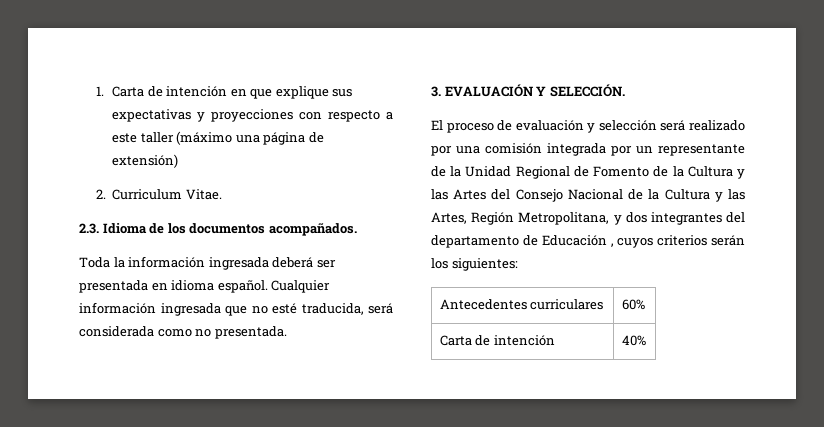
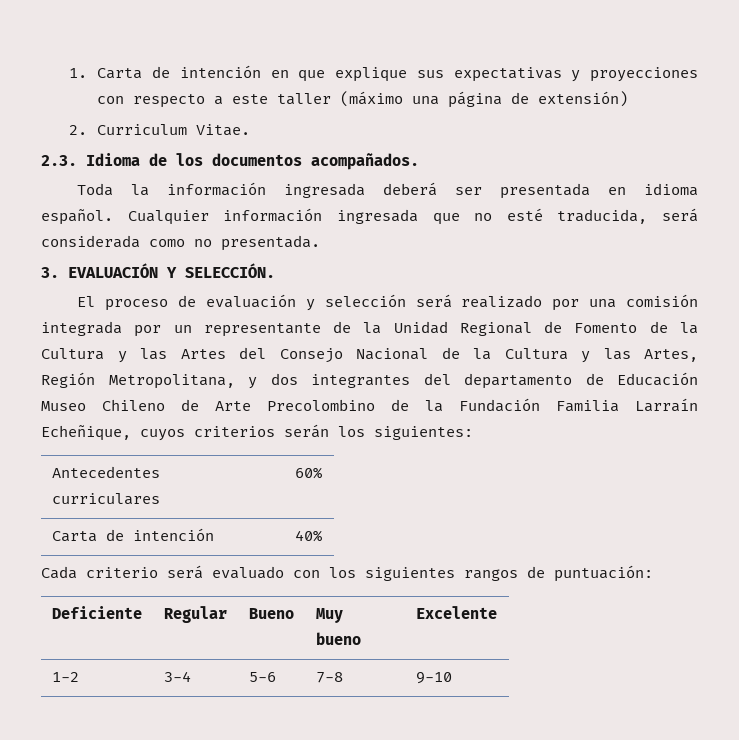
- El proceso de evaluación y selección será realizado por una comisión integrada por un representante de la Unidad Regional de Fomento de la Cultura y las Artes del Consejo Nacional de la Cultura y las Artes, Región Metropolitana, y dos integrantes del departamento de Educación , cuyos criterios serán los siguientes:
+ El proceso de evaluación y selección será realizado por una comisión integrada por un representante de la Unidad Regional de Fomento de la Cultura y las Artes del Consejo Nacional de la Cultura y las Artes, Región Metropolitana, y dos integrantes del departamento de Educación Museo Chileno de Arte Precolombino de la Fundación Familia Larraín Echeñique, cuyos criterios serán los siguientes:
+ Cada criterio será evaluado con los siguientes rangos de puntuación:
+ Deficiente | Regular | Bueno | Muy bueno | Excelente
+ 1-2 | 3-4 | 5-6 | 7-8 | 9-10

